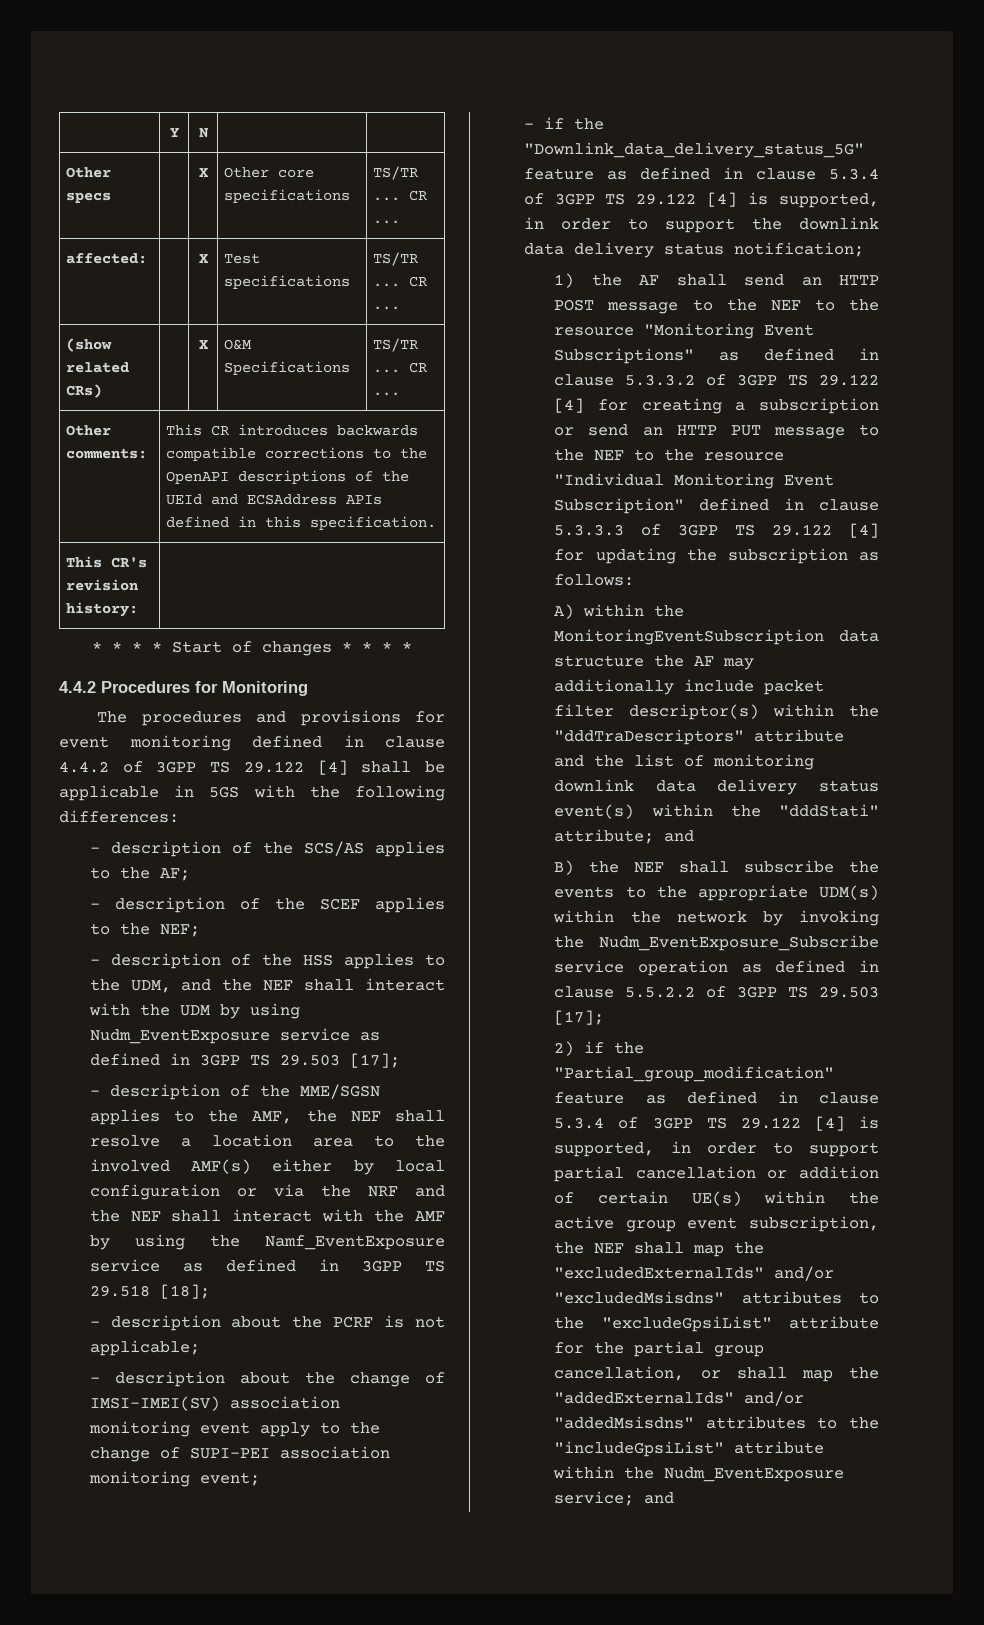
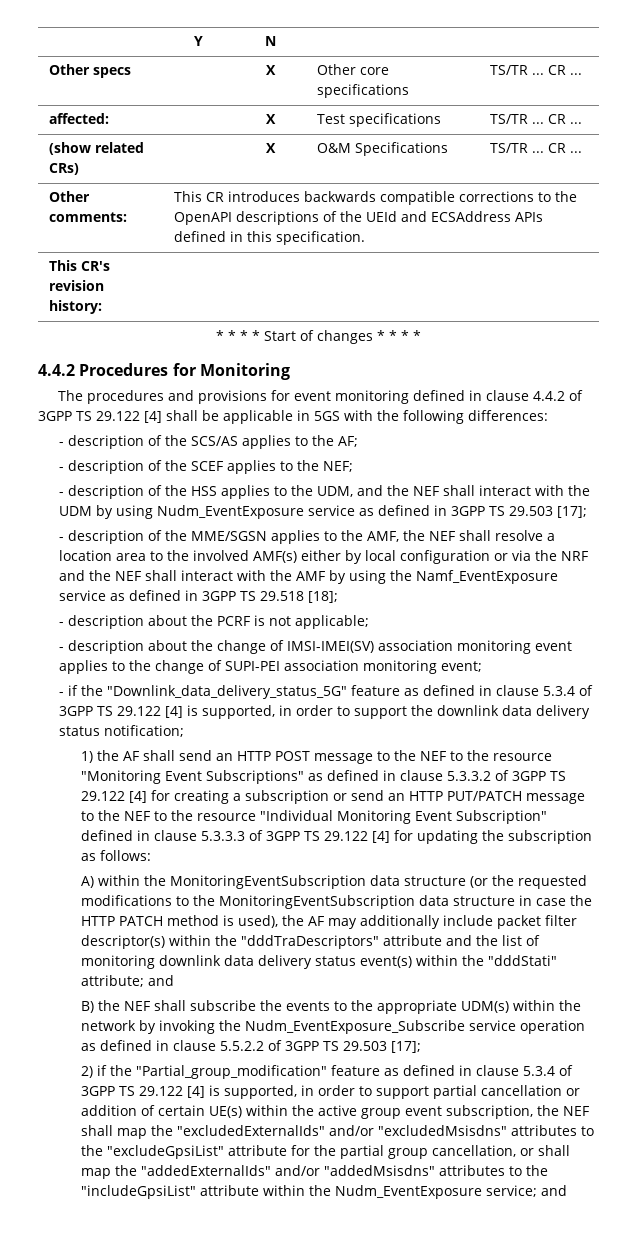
- - description about the change of IMSI-IMEI(SV) association monitoring event apply to the change of SUPI-PEI association monitoring event;
+ - description about the change of IMSI-IMEI(SV) association monitoring event applies to the change of SUPI-PEI association monitoring event;
- 1) the AF shall send an HTTP POST message to the NEF to the resource "Monitoring Event Subscriptions" as defined in clause 5.3.3.2 of 3GPP TS 29.122 [4] for creating a subscription or send an HTTP PUT message to the NEF to the resource "Individual Monitoring Event Subscription" defined in clause 5.3.3.3 of 3GPP TS 29.122 [4] for updating the subscription as follows:
+ 1) the AF shall send an HTTP POST message to the NEF to the resource "Monitoring Event Subscriptions" as defined in clause 5.3.3.2 of 3GPP TS 29.122 [4] for creating a subscription or send an HTTP PUT/PATCH message to the NEF to the resource "Individual Monitoring Event Subscription" defined in clause 5.3.3.3 of 3GPP TS 29.122 [4] for updating the subscription as follows:
- A) within the MonitoringEventSubscription data structure the AF may additionally include packet filter descriptor(s) within the "dddTraDescriptors" attribute and the list of monitoring downlink data delivery status event(s) within the "dddStati" attribute; and
+ A) within the MonitoringEventSubscription data structure (or the requested modifications to the MonitoringEventSubscription data structure in case the HTTP PATCH method is used), the AF may additionally include packet filter descriptor(s) within the "dddTraDescriptors" attribute and the list of monitoring downlink data delivery status event(s) within the "dddStati" attribute; and

